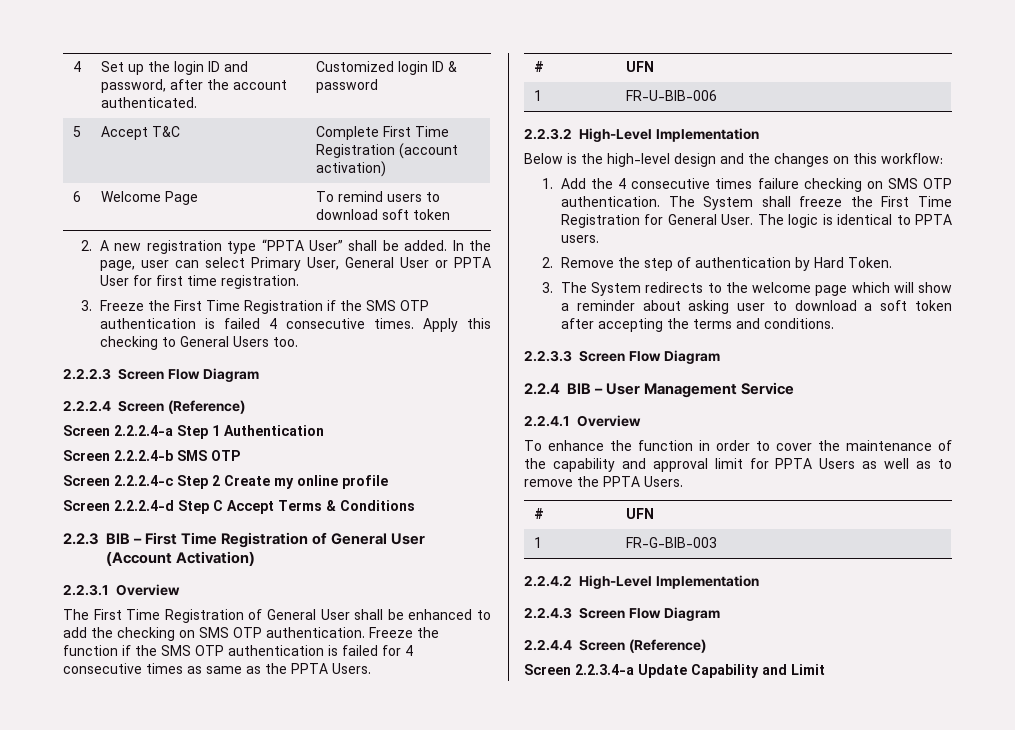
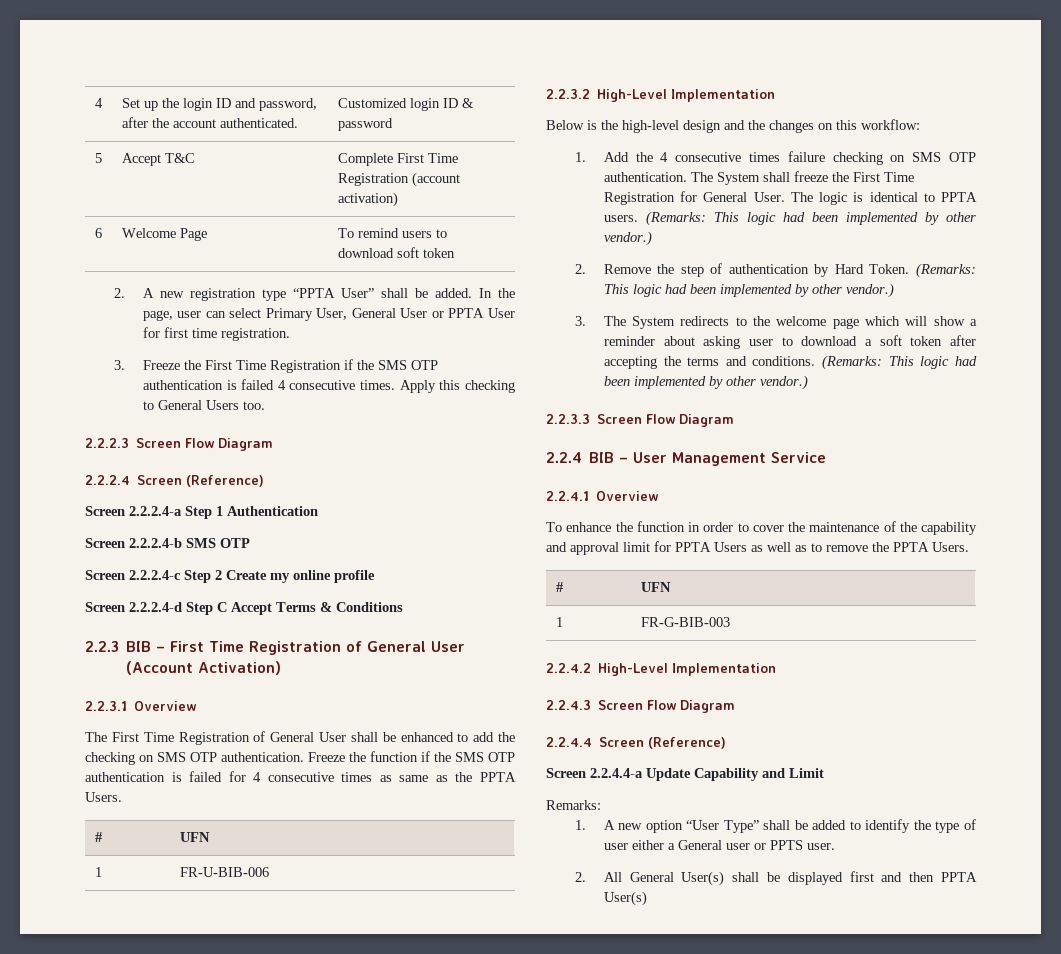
- The logic is identical to PPTA users.
+ The logic is identical to PPTA users. (Remarks: This logic had been implemented by other vendor.)
- 2. Remove the step of authentication by Hard Token.
+ 2. Remove the step of authentication by Hard Token. (Remarks: This logic had been implemented by other vendor.)
- 3. The System redirects to the welcome page which will show a reminder about asking user to download a soft token after accepting the terms and conditions.
+ 3. The System redirects to the welcome page which will show a reminder about asking user to download a soft token after accepting the terms and conditions. (Remarks: This logic had been implemented by other vendor.)
- Screen 2.2.3.4-a Update Capability and Limit
+ Screen 2.2.4.4-a Update Capability and Limit
+ Remarks:
+ 1. A new option “User Type” shall be added to identify the type of user either a General user or PPTS user.
+ 2. All General User(s) shall be displayed first and then PPTA User(s)

